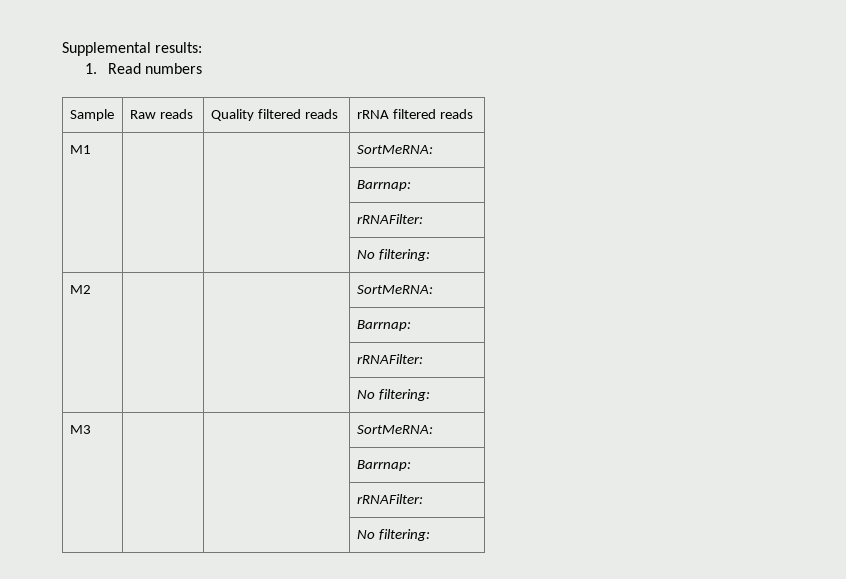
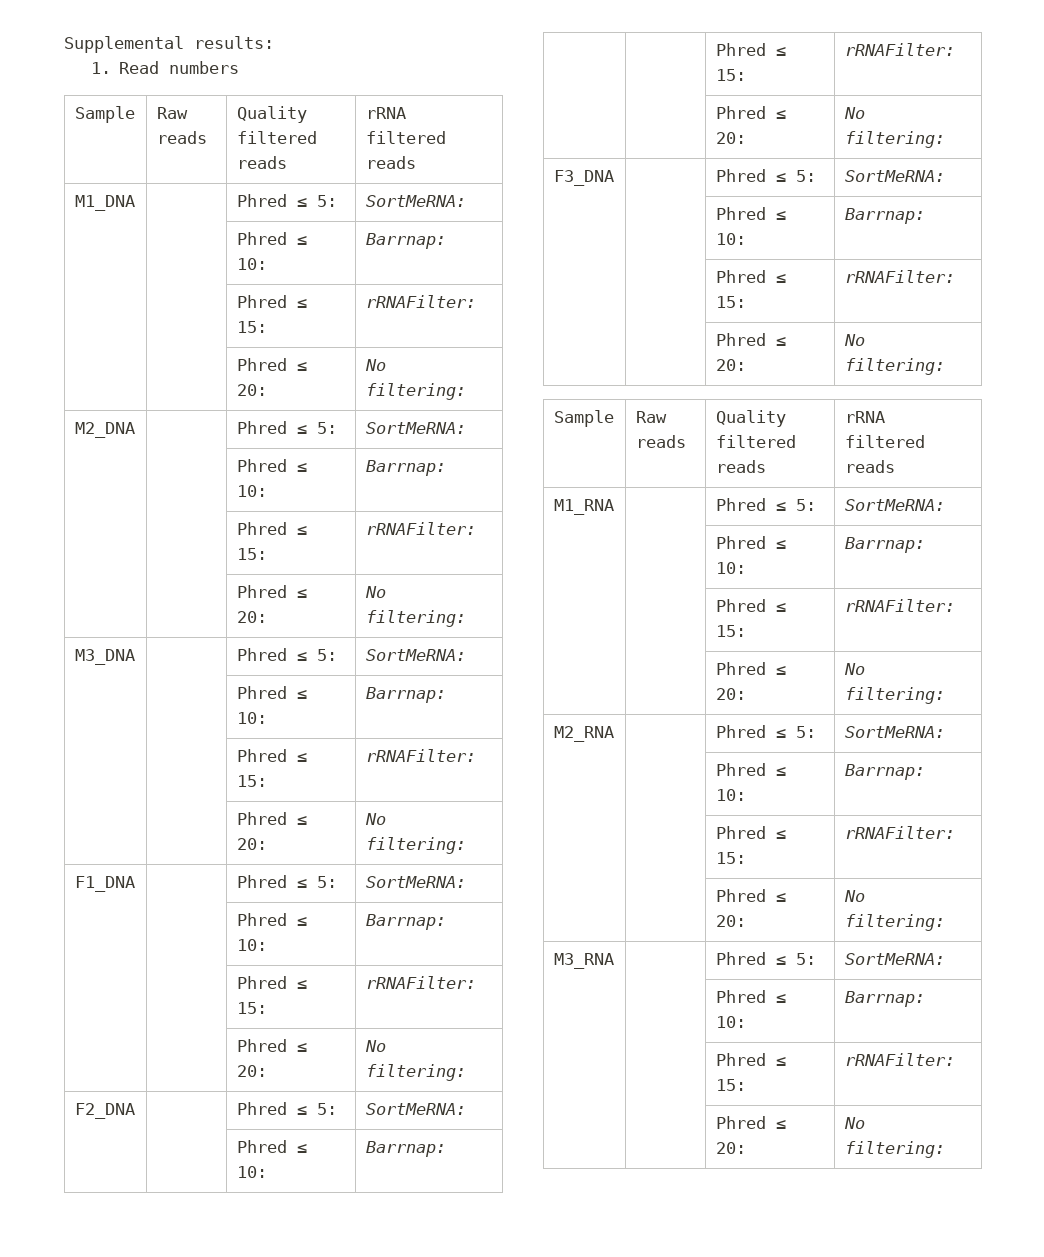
- M1 | | | SortMeRNA:
- | | | Barrnap:
- | | | rRNAFilter:
- | | | No filtering:
- M2 | | | SortMeRNA:
- | | | Barrnap:
- | | | rRNAFilter:
- | | | No filtering:
- M3 | | | SortMeRNA:
- | | | Barrnap:
- | | | rRNAFilter:
- | | | No filtering:
+ M1_DNA | | Phred ≤ 5: | SortMeRNA:
+ | | Phred ≤ 10: | Barrnap:
+ | | Phred ≤ 15: | rRNAFilter:
+ | | Phred ≤ 20: | No filtering:
+ M2_DNA | | Phred ≤ 5: | SortMeRNA:
+ | | Phred ≤ 10: | Barrnap:
+ | | Phred ≤ 15: | rRNAFilter:
+ | | Phred ≤ 20: | No filtering:
+ M3_DNA | | Phred ≤ 5: | SortMeRNA:
+ | | Phred ≤ 10: | Barrnap:
+ | | Phred ≤ 15: | rRNAFilter:
+ | | Phred ≤ 20: | No filtering:
+ F1_DNA | | Phred ≤ 5: | SortMeRNA:
+ | | Phred ≤ 10: | Barrnap:
+ | | Phred ≤ 15: | rRNAFilter:
+ | | Phred ≤ 20: | No filtering:
+ F2_DNA | | Phred ≤ 5: | SortMeRNA:
+ | | Phred ≤ 10: | Barrnap:
+ | | Phred ≤ 15: | rRNAFilter:
+ | | Phred ≤ 20: | No filtering:
+ F3_DNA | | Phred ≤ 5: | SortMeRNA:
+ | | Phred ≤ 10: | Barrnap:
+ | | Phred ≤ 15: | rRNAFilter:
+ | | Phred ≤ 20: | No filtering:
+ Sample | Raw reads | Quality filtered reads | rRNA filtered reads
+ M1_RNA | | Phred ≤ 5: | SortMeRNA:
+ | | Phred ≤ 10: | Barrnap:
+ | | Phred ≤ 15: | rRNAFilter:
+ | | Phred ≤ 20: | No filtering:
+ M2_RNA | | Phred ≤ 5: | SortMeRNA:
+ | | Phred ≤ 10: | Barrnap:
+ | | Phred ≤ 15: | rRNAFilter:
+ | | Phred ≤ 20: | No filtering:
+ M3_RNA | | Phred ≤ 5: | SortMeRNA:
+ | | Phred ≤ 10: | Barrnap:
+ | | Phred ≤ 15: | rRNAFilter:
+ | | Phred ≤ 20: | No filtering:

